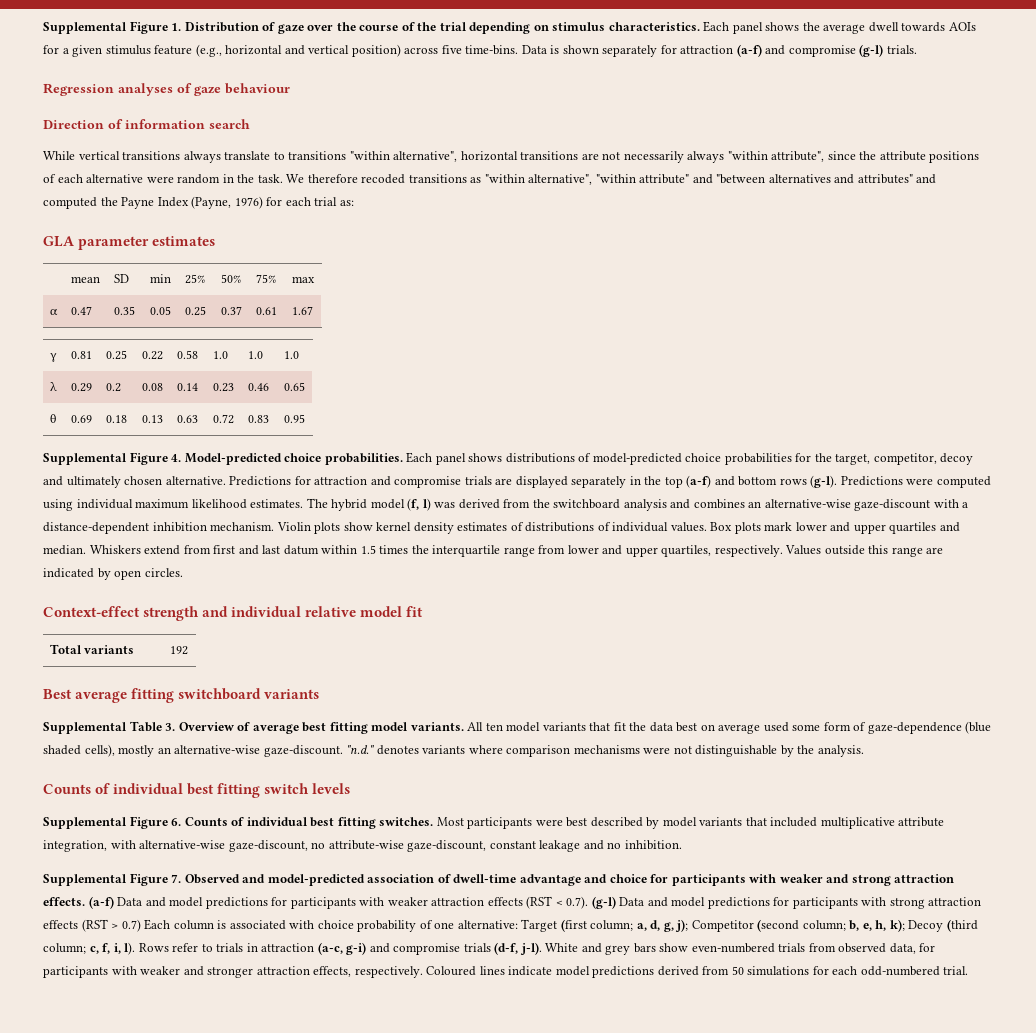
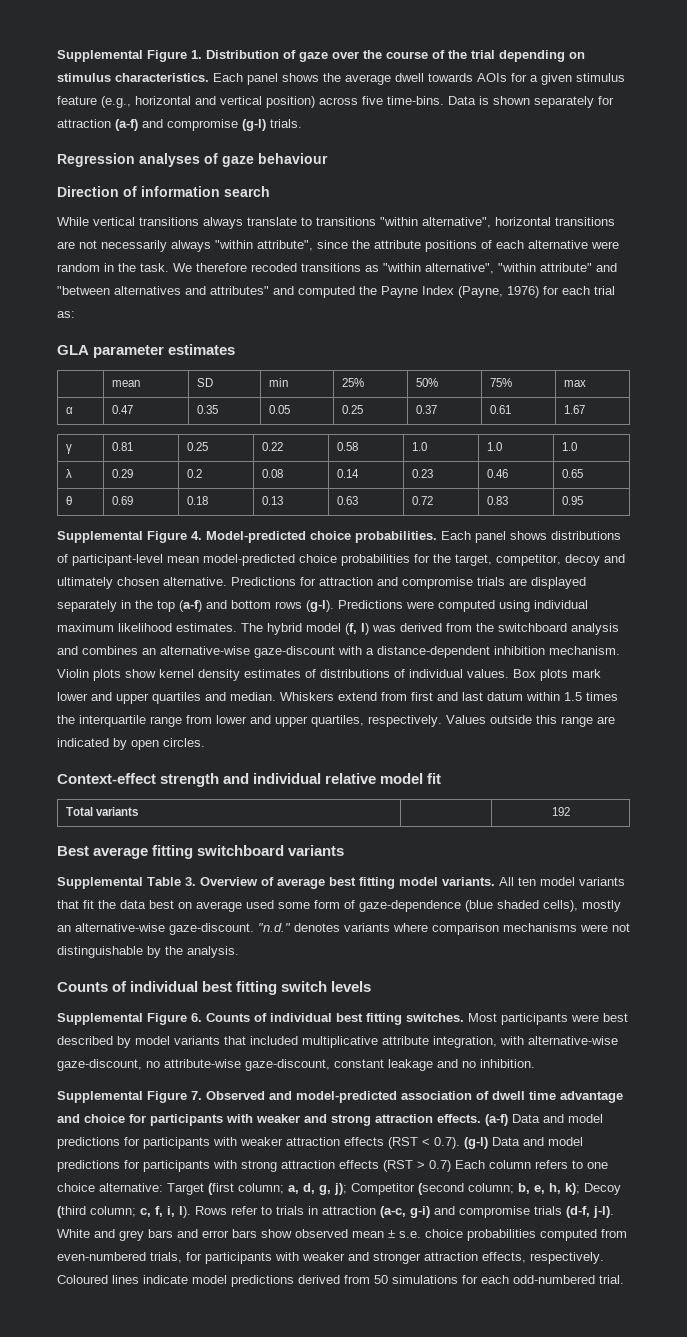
- Each panel shows distributions of model-predicted choice probabilities for the target, competitor, decoy and ultimately chosen alternative.
+ Each panel shows distributions of participant-level mean model-predicted choice probabilities for the target, competitor, decoy and ultimately chosen alternative.
- Supplemental Figure 7. Observed and model-predicted association of dwell-time advantage and choice for participants with weaker and strong attraction effects.
+ Supplemental Figure 7. Observed and model-predicted association of dwell time advantage and choice for participants with weaker and strong attraction effects.
- (a-f) Data and model predictions for participants with weaker attraction effects (RST < 0.7). (g-l) Data and model predictions for participants with strong attraction effects (RST > 0.7) Each column is associated with choice probability of one alternative: Target (first column; a, d, g, j); Competitor (second column; b, e, h, k); Decoy (third column; c, f, i, l).
+ (a-f) Data and model predictions for participants with weaker attraction effects (RST < 0.7). (g-l) Data and model predictions for participants with strong attraction effects (RST > 0.7) Each column refers to one choice alternative: Target (first column; a, d, g, j); Competitor (second column; b, e, h, k); Decoy (third column; c, f, i, l).
- White and grey bars show even-numbered trials from observed data, for participants with weaker and stronger attraction effects, respectively.
+ White and grey bars and error bars show observed mean ± s.e. choice probabilities computed from even-numbered trials, for participants with weaker and stronger attraction effects, respectively.

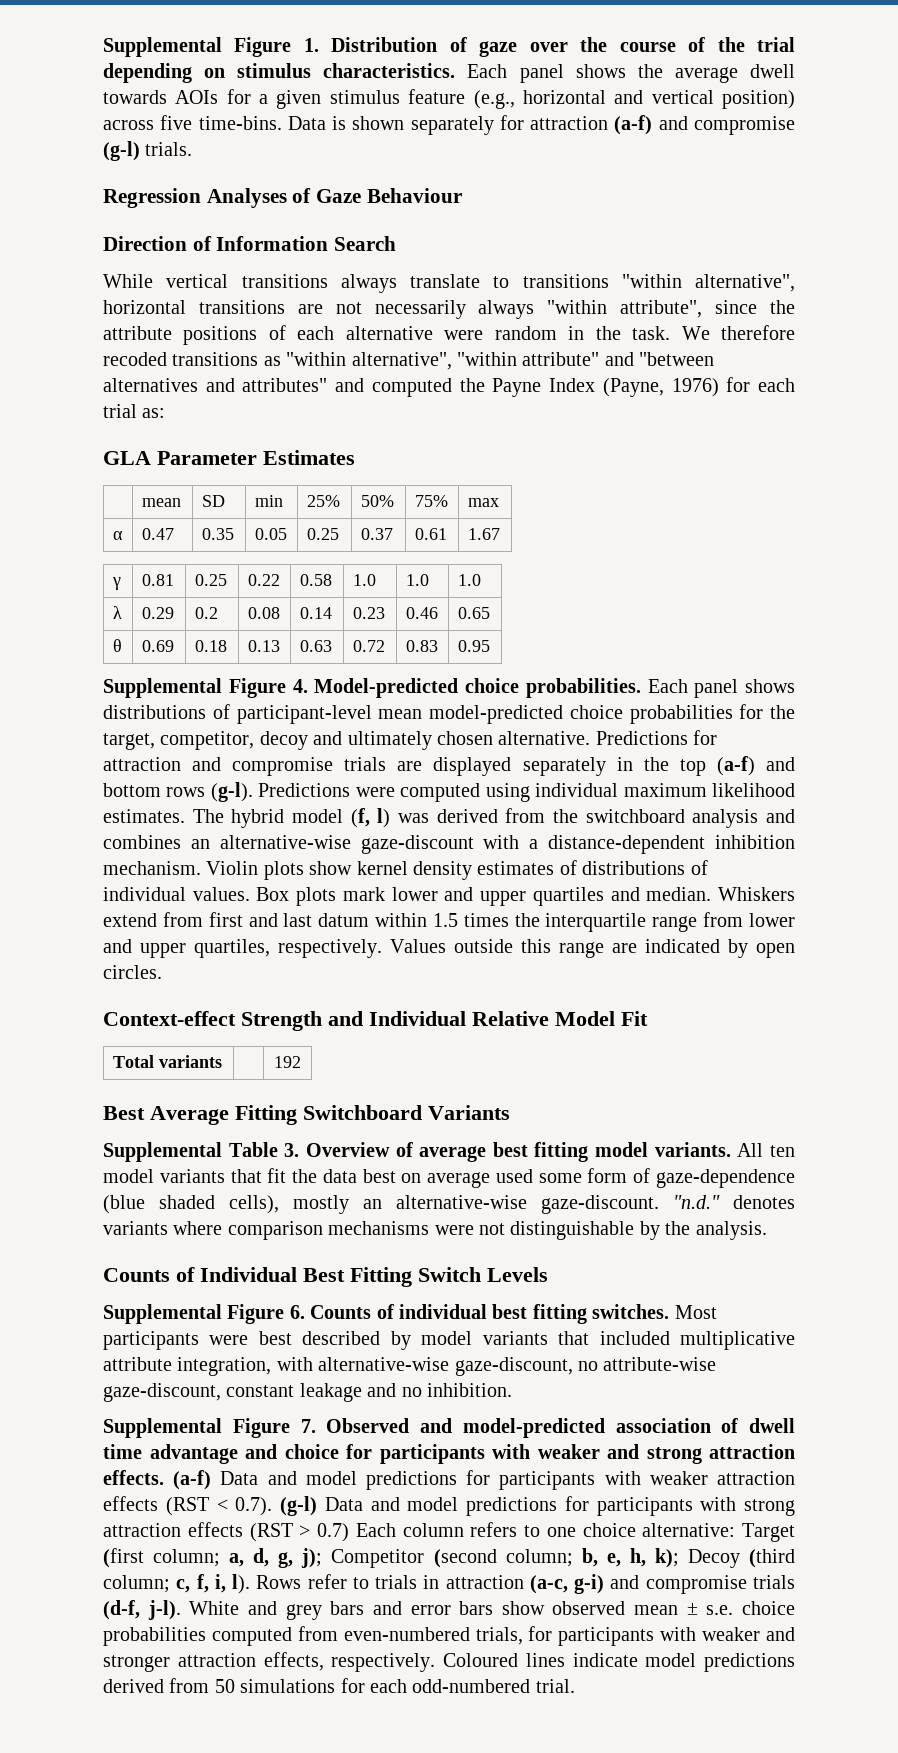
- Regression analyses of gaze behaviour
+ Regression Analyses of Gaze Behaviour
- Direction of information search
+ Direction of Information Search
- GLA parameter estimates
+ GLA Parameter Estimates
- Context-effect strength and individual relative model fit
+ Context-effect Strength and Individual Relative Model Fit
- Best average fitting switchboard variants
+ Best Average Fitting Switchboard Variants
- Counts of individual best fitting switch levels
+ Counts of Individual Best Fitting Switch Levels

